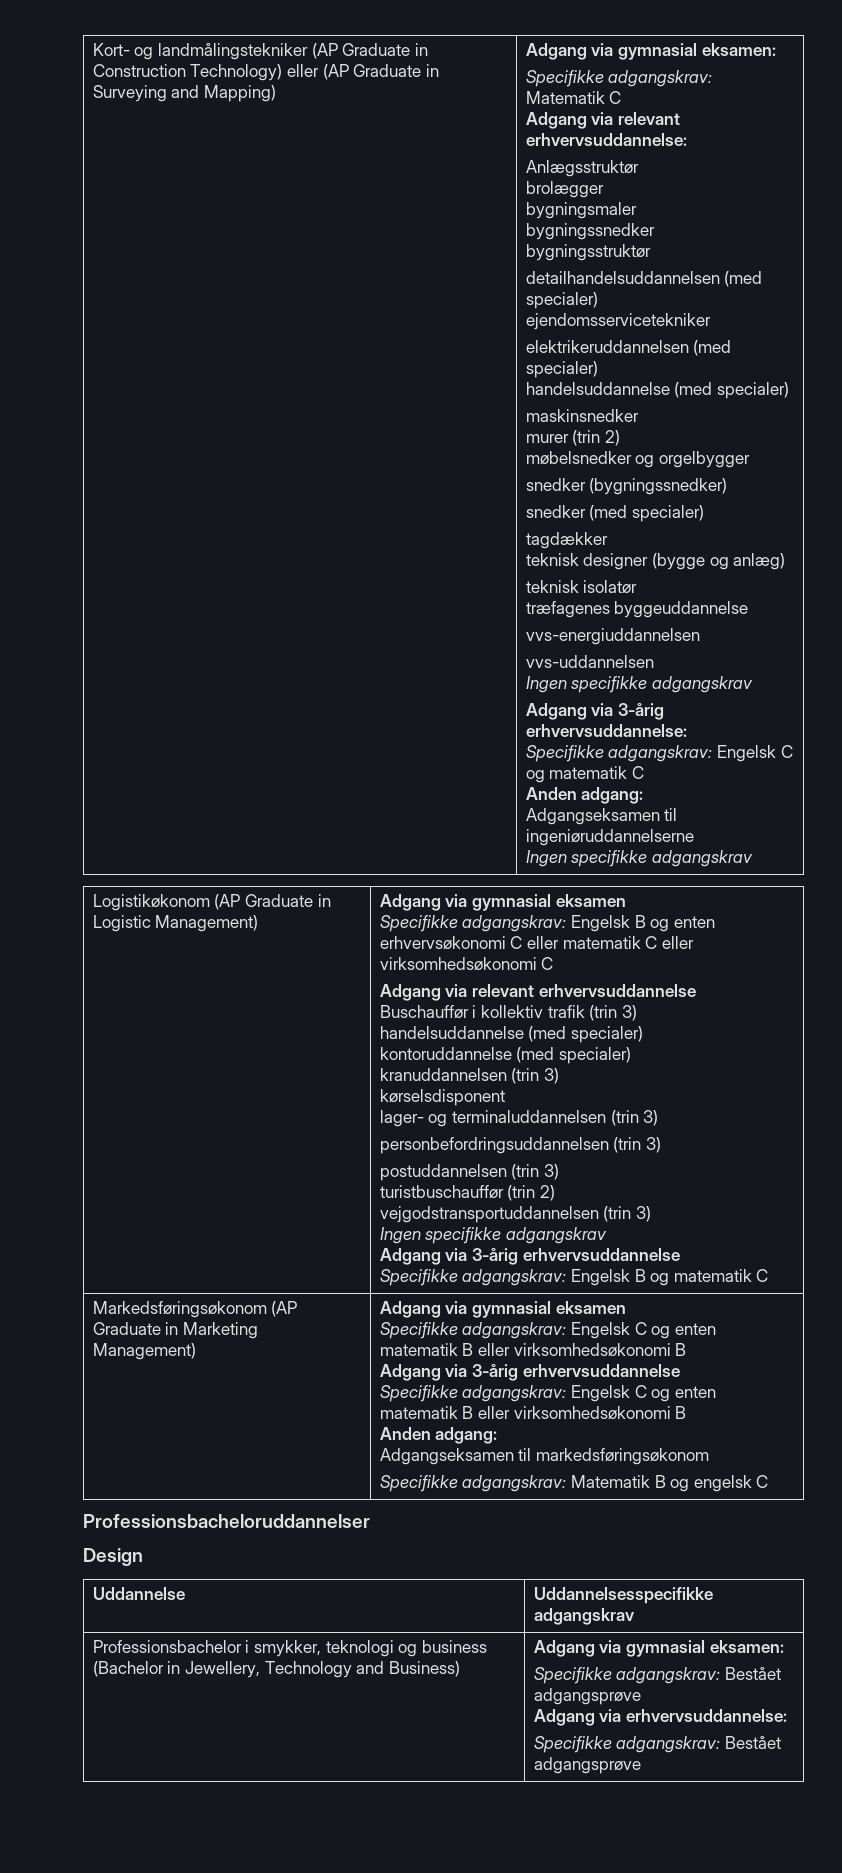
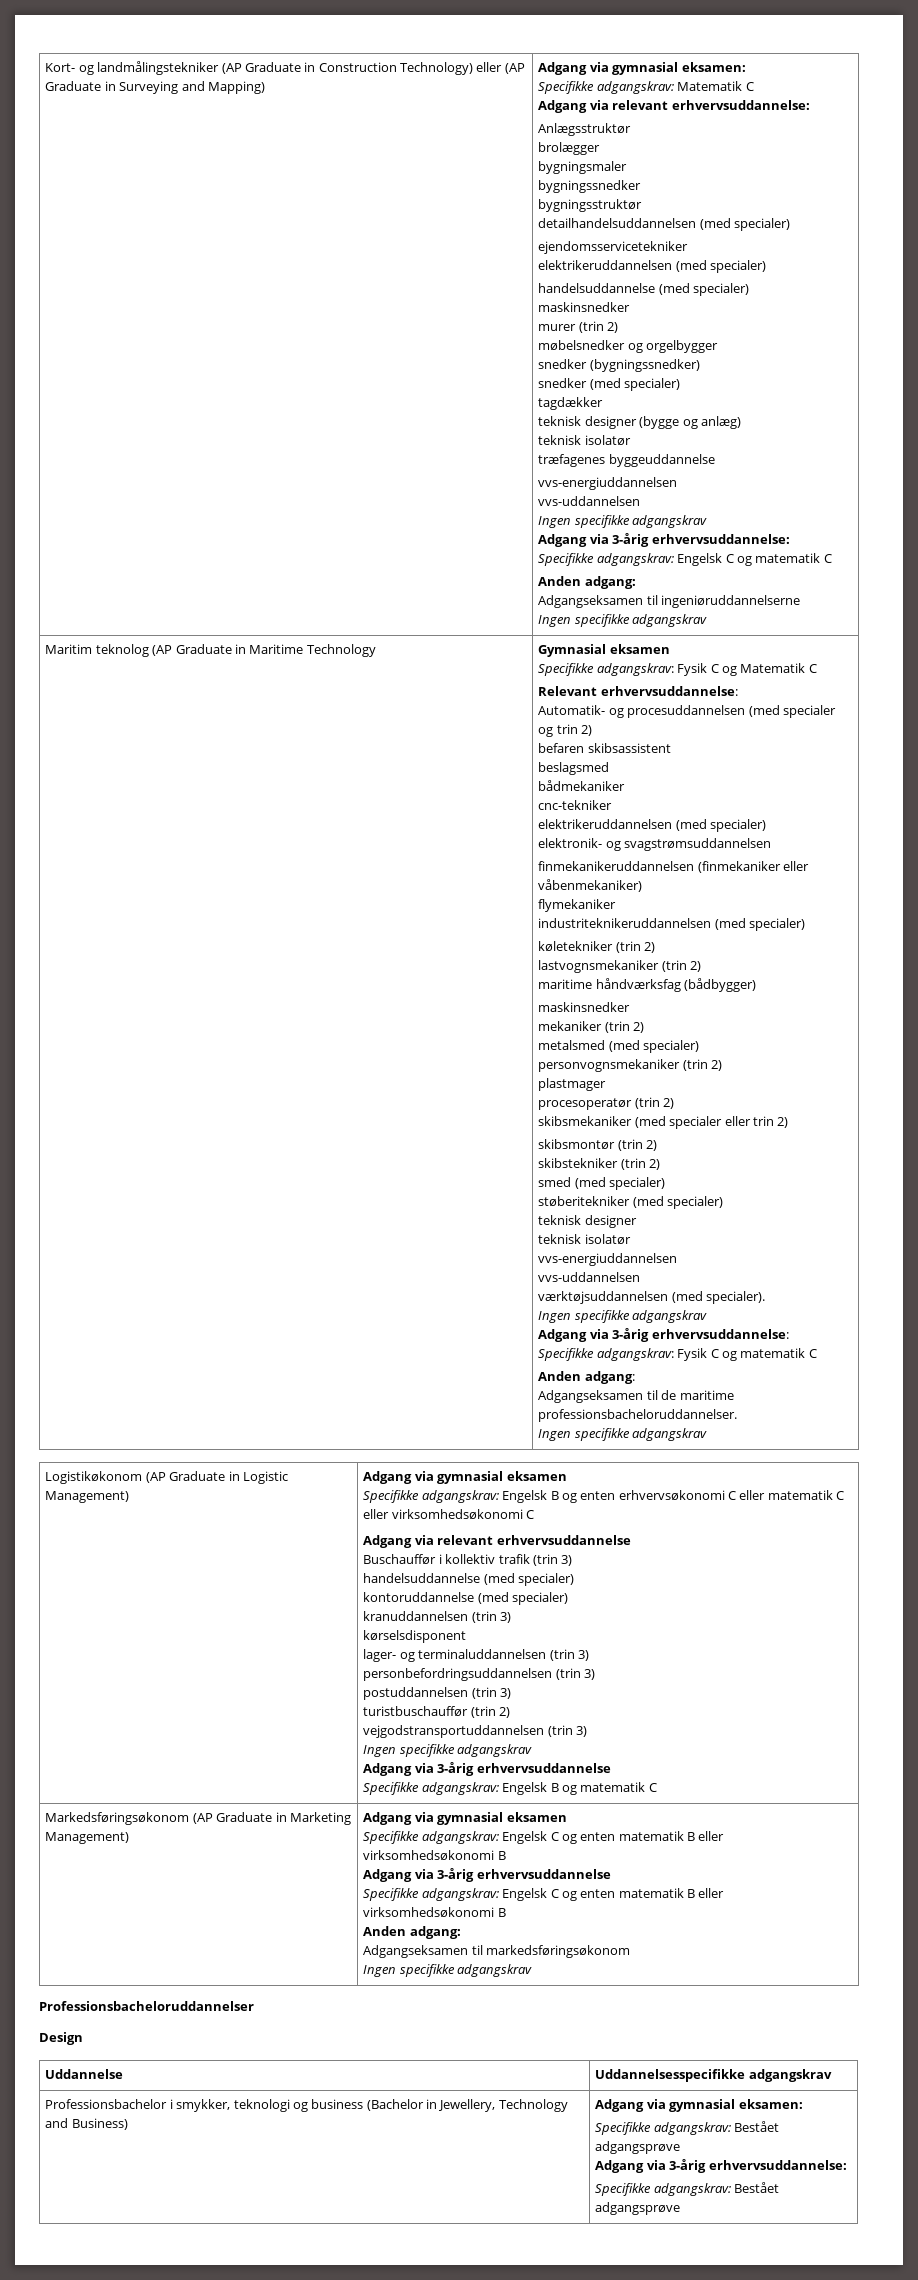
+ Maritim teknolog (AP Graduate in Maritime Technology | Gymnasial eksamen
+ Specifikke adgangskrav: Fysik C og Matematik C
+ Relevant erhvervsuddannelse:
+ Automatik- og procesuddannelsen (med specialer og trin 2)
+ befaren skibsassistent
+ beslagsmed
+ bådmekaniker
+ cnc-tekniker
+ elektrikeruddannelsen (med specialer)
+ elektronik- og svagstrømsuddannelsen
+ finmekanikeruddannelsen (finmekaniker eller våbenmekaniker)
+ flymekaniker
+ industriteknikeruddannelsen (med specialer)
+ køletekniker (trin 2)
+ lastvognsmekaniker (trin 2)
+ maritime håndværksfag (bådbygger)
+ maskinsnedker
+ mekaniker (trin 2)
+ metalsmed (med specialer)
+ personvognsmekaniker (trin 2)
+ plastmager
+ procesoperatør (trin 2)
+ skibsmekaniker (med specialer eller trin 2)
+ skibsmontør (trin 2)
+ skibstekniker (trin 2)
+ smed (med specialer)
+ støberitekniker (med specialer)
+ teknisk designer
+ teknisk isolatør
+ vvs-energiuddannelsen
+ vvs-uddannelsen
+ værktøjsuddannelsen (med specialer).
+ Ingen specifikke adgangskrav
+ Adgang via 3-årig erhvervsuddannelse:
+ Specifikke adgangskrav: Fysik C og matematik C
+ Anden adgang:
+ Adgangseksamen til de maritime professionsbacheloruddannelser.
+ Ingen specifikke adgangskrav
  Adgangseksamen til markedsføringsøkonom
- Specifikke adgangskrav: Matematik B og engelsk C
+ Ingen specifikke adgangskrav
  Professionsbachelor i smykker, teknologi og business (Bachelor in Jewellery, Technology and Business) | Adgang via gymnasial eksamen:
  Specifikke adgangskrav: Bestået adgangsprøve
- Adgang via erhvervsuddannelse:
+ Adgang via 3-årig erhvervsuddannelse:

